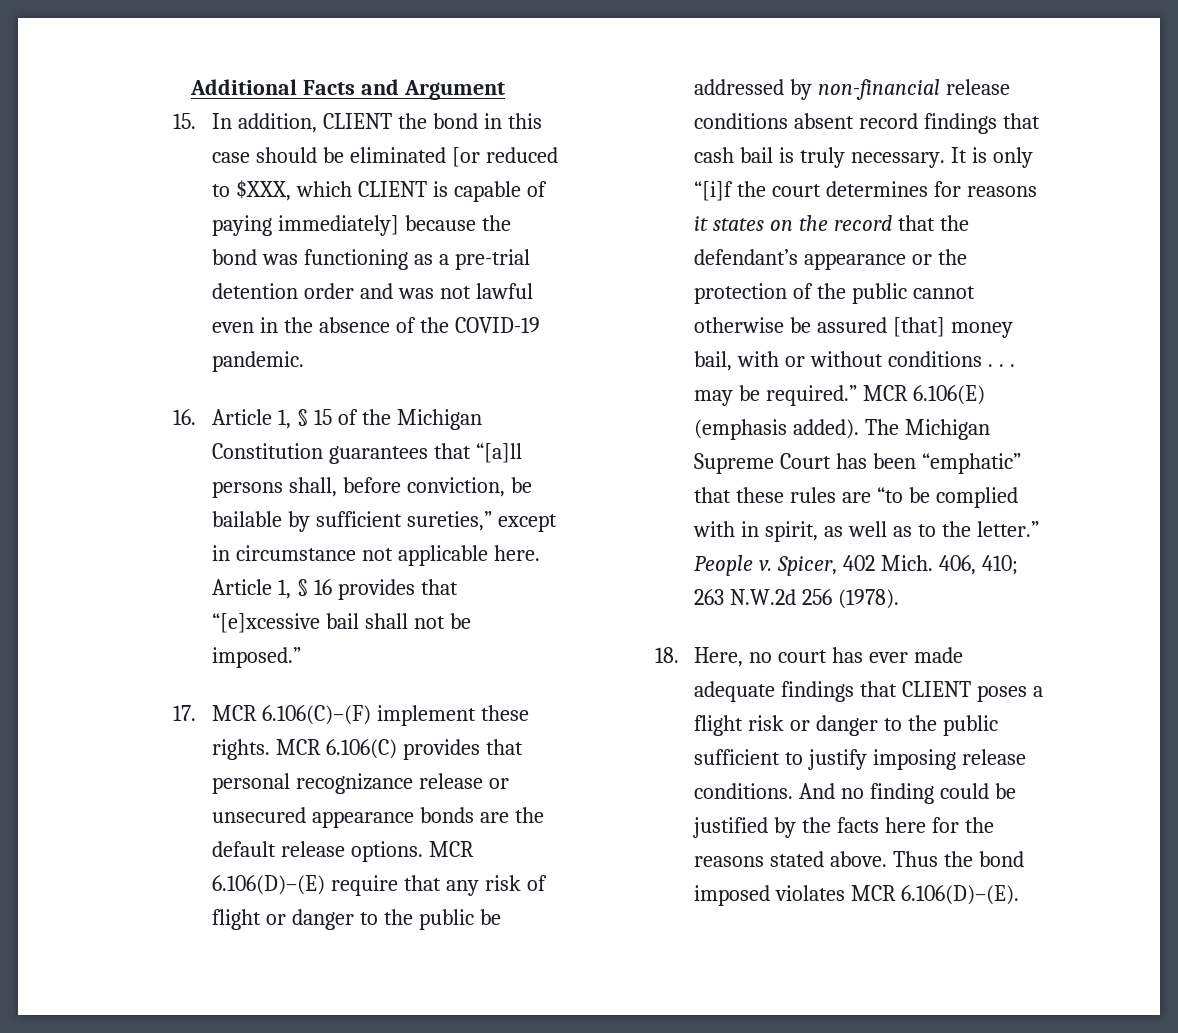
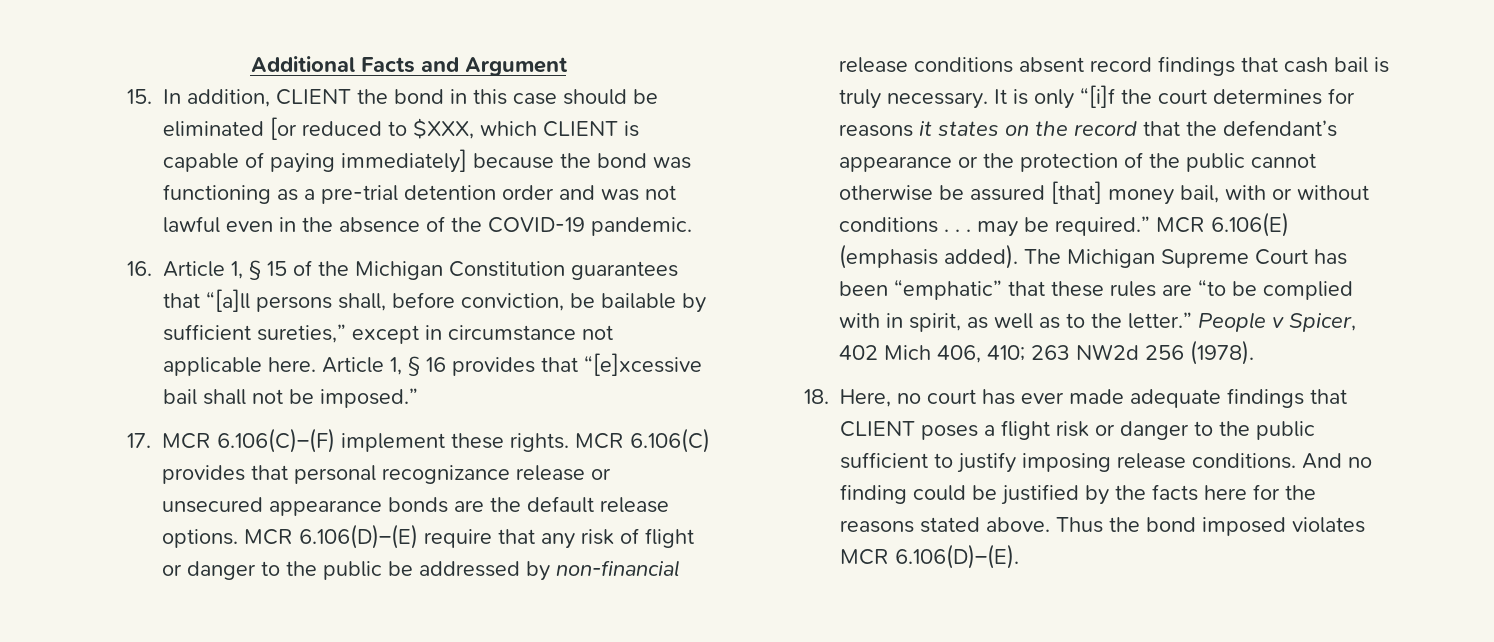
- People v. Spicer, 402 Mich. 406, 410; 263 N.W.2d 256 (1978).
+ People v Spicer, 402 Mich 406, 410; 263 NW2d 256 (1978).

